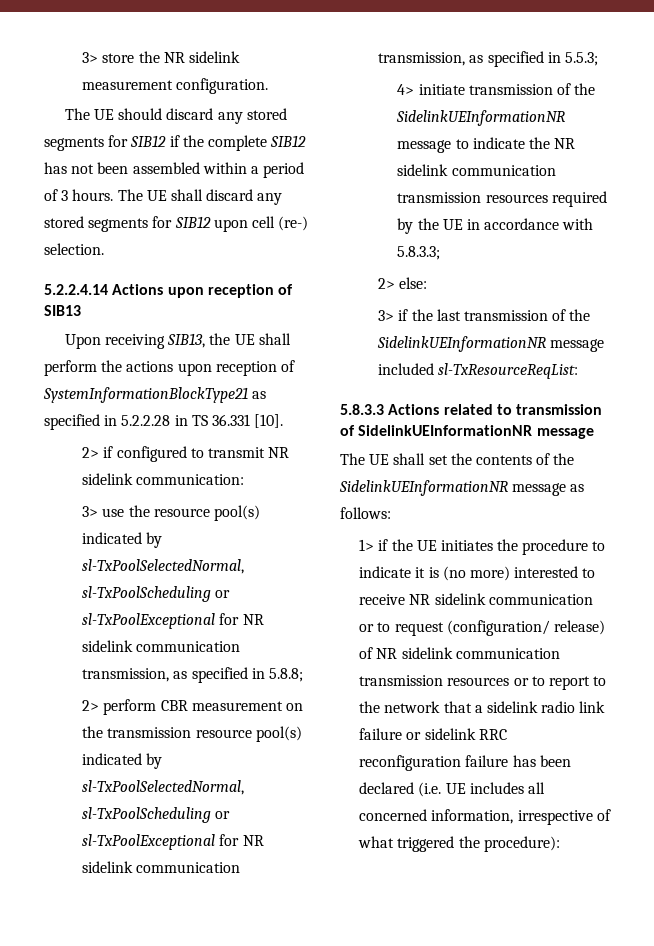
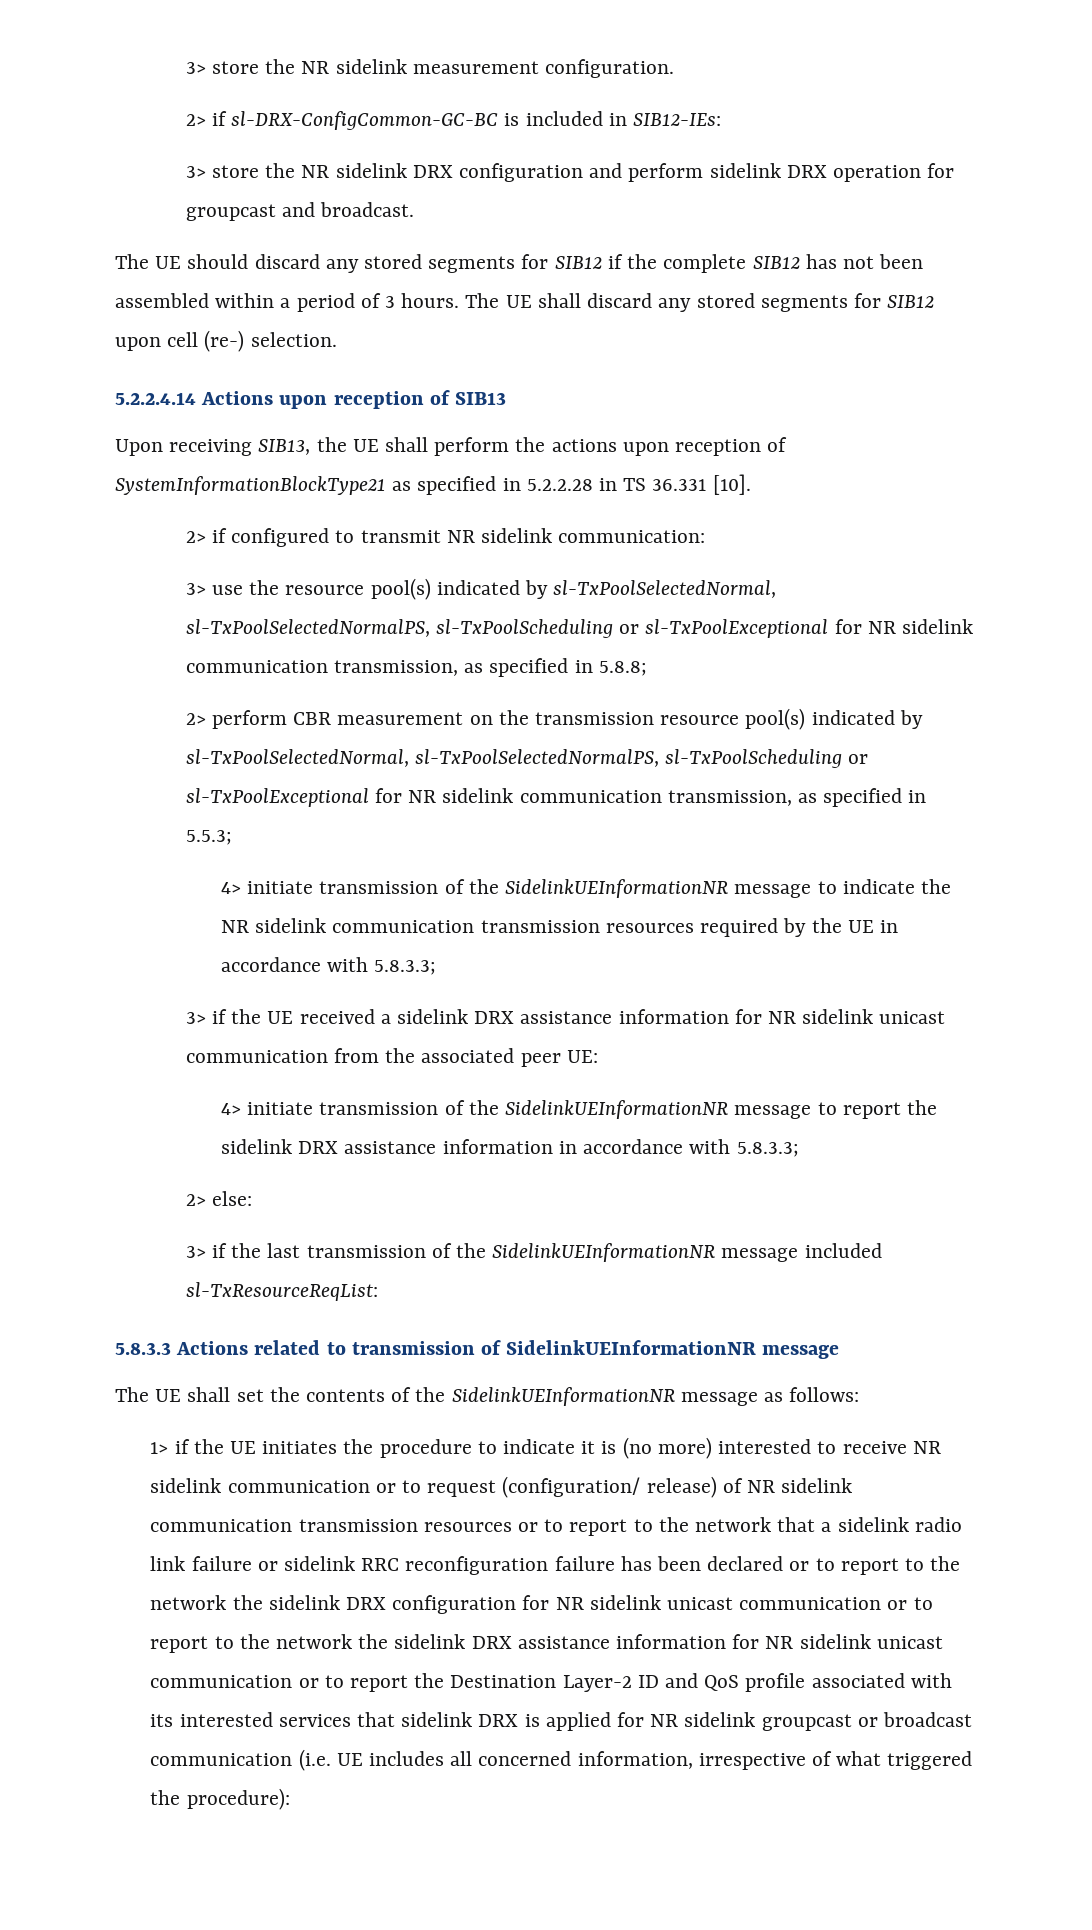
+ 2> if sl-DRX-ConfigCommon-GC-BC is included in SIB12-IEs:
+ 3> store the NR sidelink DRX configuration and perform sidelink DRX operation for groupcast and broadcast.
- 3> use the resource pool(s) indicated by sl-TxPoolSelectedNormal, sl-TxPoolScheduling or sl-TxPoolExceptional for NR sidelink communication transmission, as specified in 5.8.8;
+ 3> use the resource pool(s) indicated by sl-TxPoolSelectedNormal, sl-TxPoolSelectedNormalPS, sl-TxPoolScheduling or sl-TxPoolExceptional for NR sidelink communication transmission, as specified in 5.8.8;
- 2> perform CBR measurement on the transmission resource pool(s) indicated by sl-TxPoolSelectedNormal, sl-TxPoolScheduling or sl-TxPoolExceptional for NR sidelink communication transmission, as specified in 5.5.3;
+ 2> perform CBR measurement on the transmission resource pool(s) indicated by sl-TxPoolSelectedNormal, sl-TxPoolSelectedNormalPS, sl-TxPoolScheduling or sl-TxPoolExceptional for NR sidelink communication transmission, as specified in 5.5.3;
+ 3> if the UE received a sidelink DRX assistance information for NR sidelink unicast communication from the associated peer UE:
+ 4> initiate transmission of the SidelinkUEInformationNR message to report the sidelink DRX assistance information in accordance with 5.8.3.3;
- 1> if the UE initiates the procedure to indicate it is (no more) interested to receive NR sidelink communication or to request (configuration/ release) of NR sidelink communication transmission resources or to report to the network that a sidelink radio link failure or sidelink RRC reconfiguration failure has been declared (i.e. UE includes all concerned information, irrespective of what triggered the procedure):
+ 1> if the UE initiates the procedure to indicate it is (no more) interested to receive NR sidelink communication or to request (configuration/ release) of NR sidelink communication transmission resources or to report to the network that a sidelink radio link failure or sidelink RRC reconfiguration failure has been declared or to report to the network the sidelink DRX configuration for NR sidelink unicast communication or to report to the network the sidelink DRX assistance information for NR sidelink unicast communication or to report the Destination Layer-2 ID and QoS profile associated with its interested services that sidelink DRX is applied for NR sidelink groupcast or broadcast communication (i.e. UE includes all concerned information, irrespective of what triggered the procedure):

